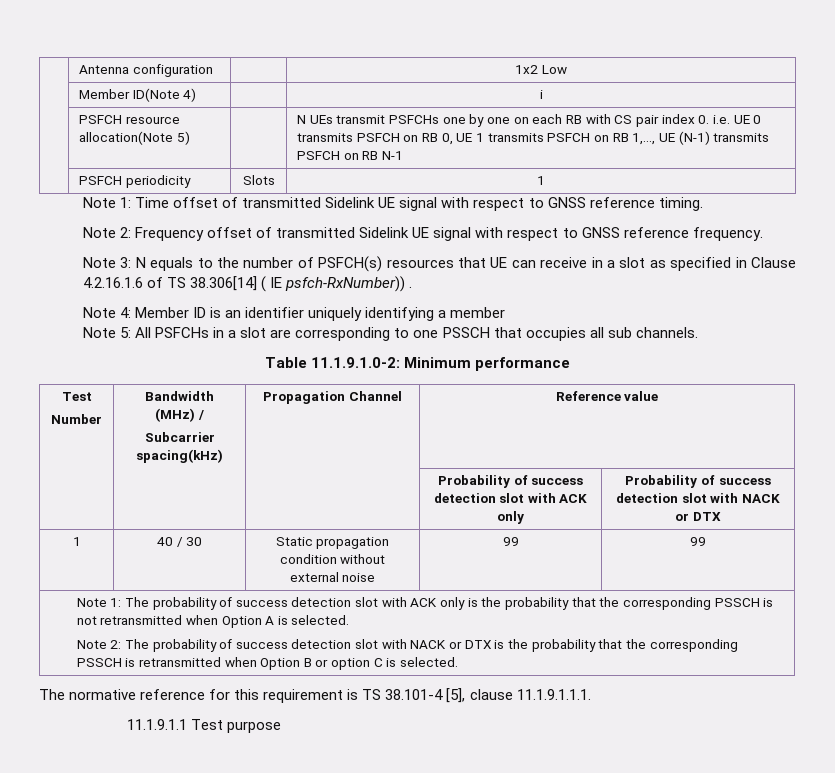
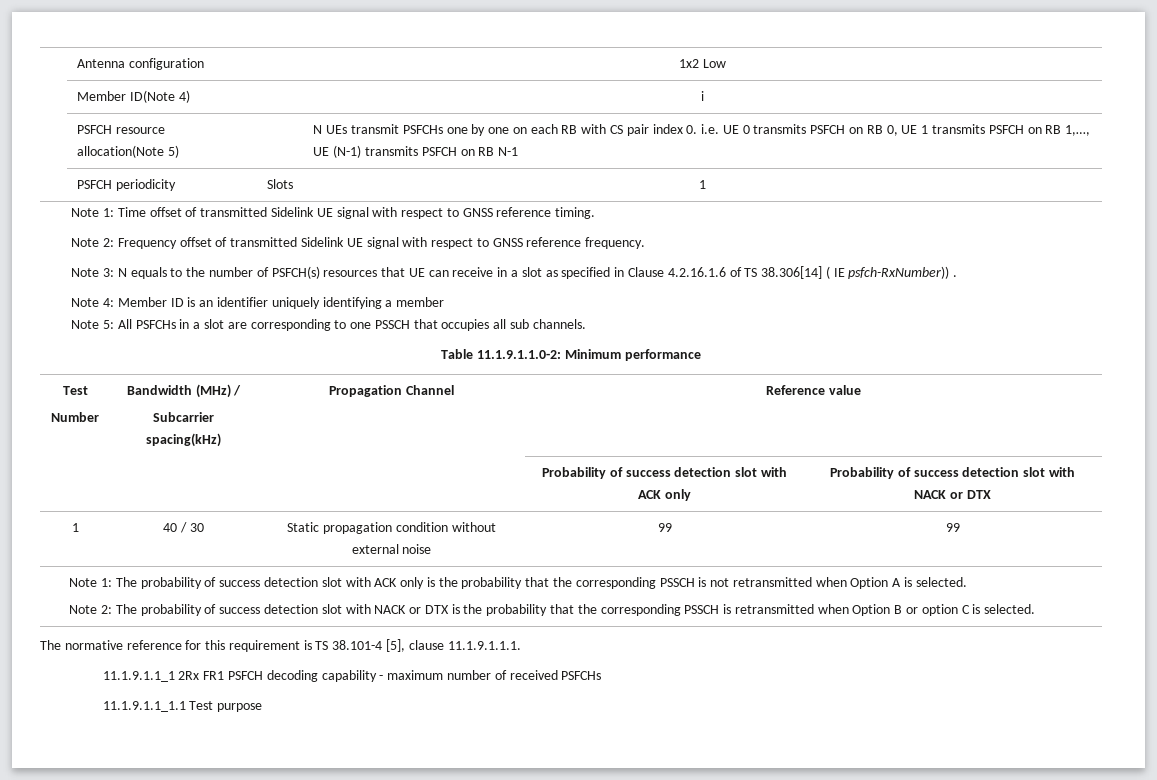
- Table 11.1.9.1.0-2: Minimum performance
+ Table 11.1.9.1.1.0-2: Minimum performance
- 11.1.9.1.1 Test purpose
+ 11.1.9.1.1_1 2Rx FR1 PSFCH decoding capability - maximum number of received PSFCHs
+ 11.1.9.1.1_1.1 Test purpose

